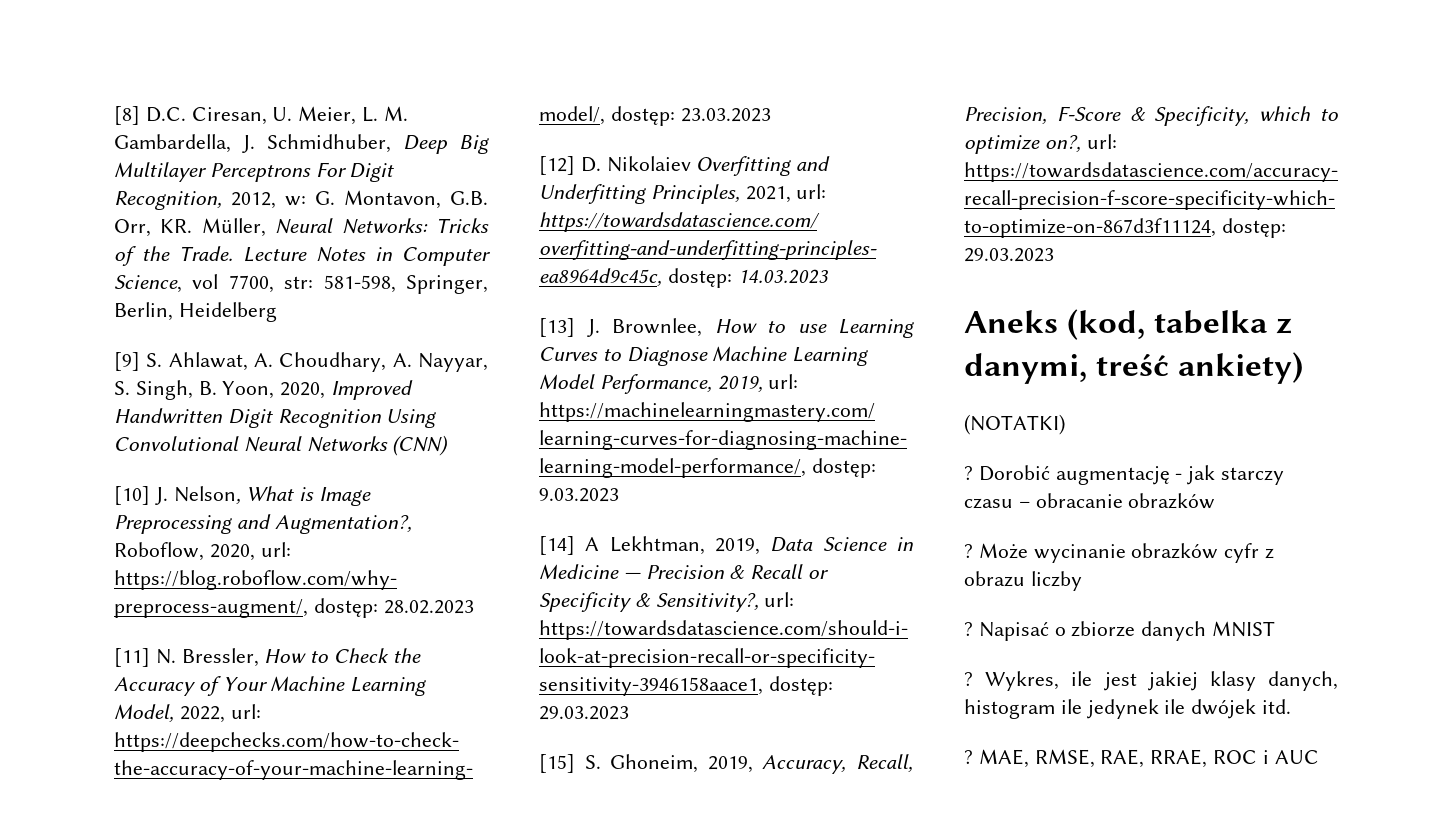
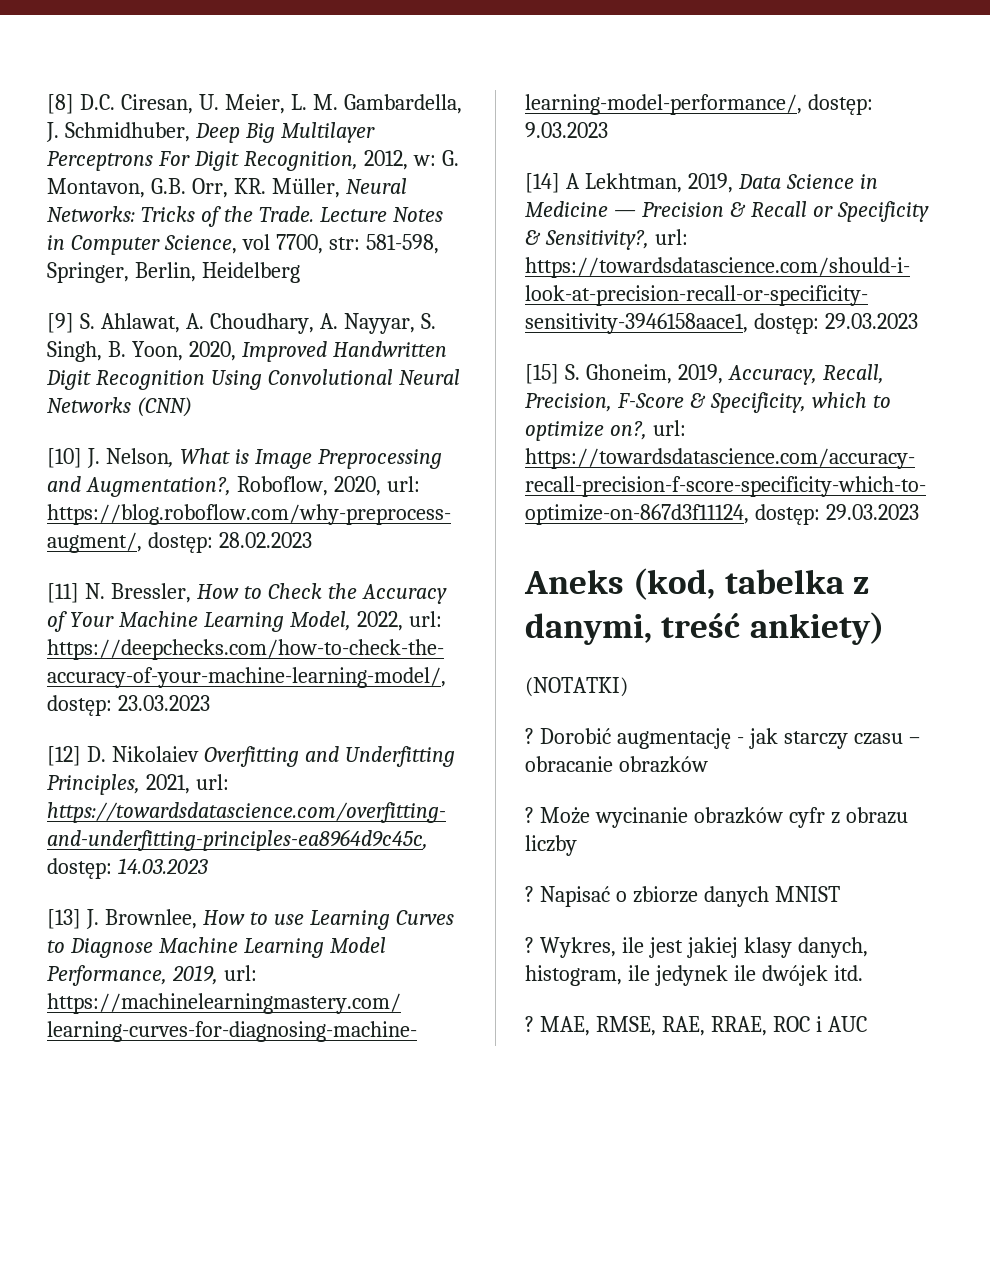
- Wykres, ile jest jakiej klasy danych, histogram ile jedynek ile dwójek itd.
+ Wykres, ile jest jakiej klasy danych, histogram, ile jedynek ile dwójek itd.

